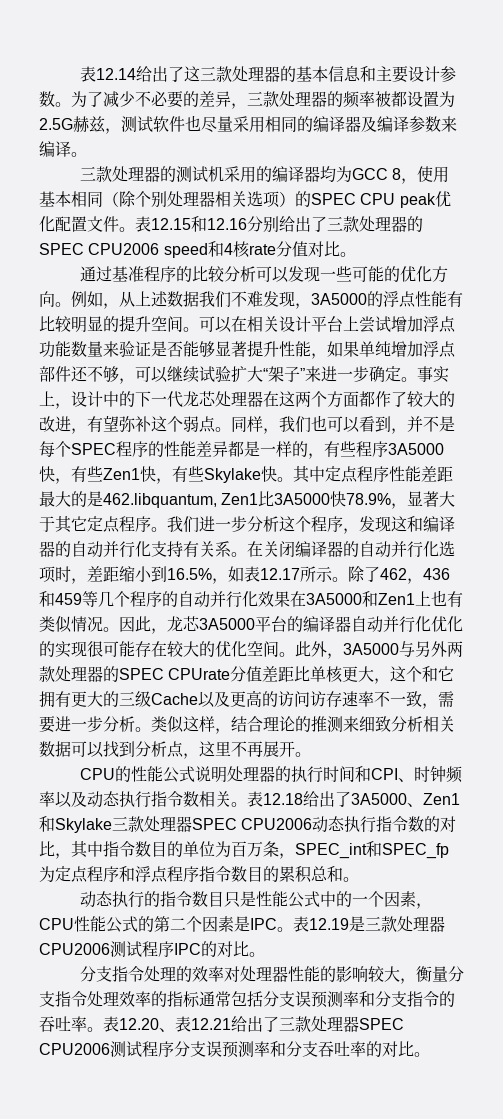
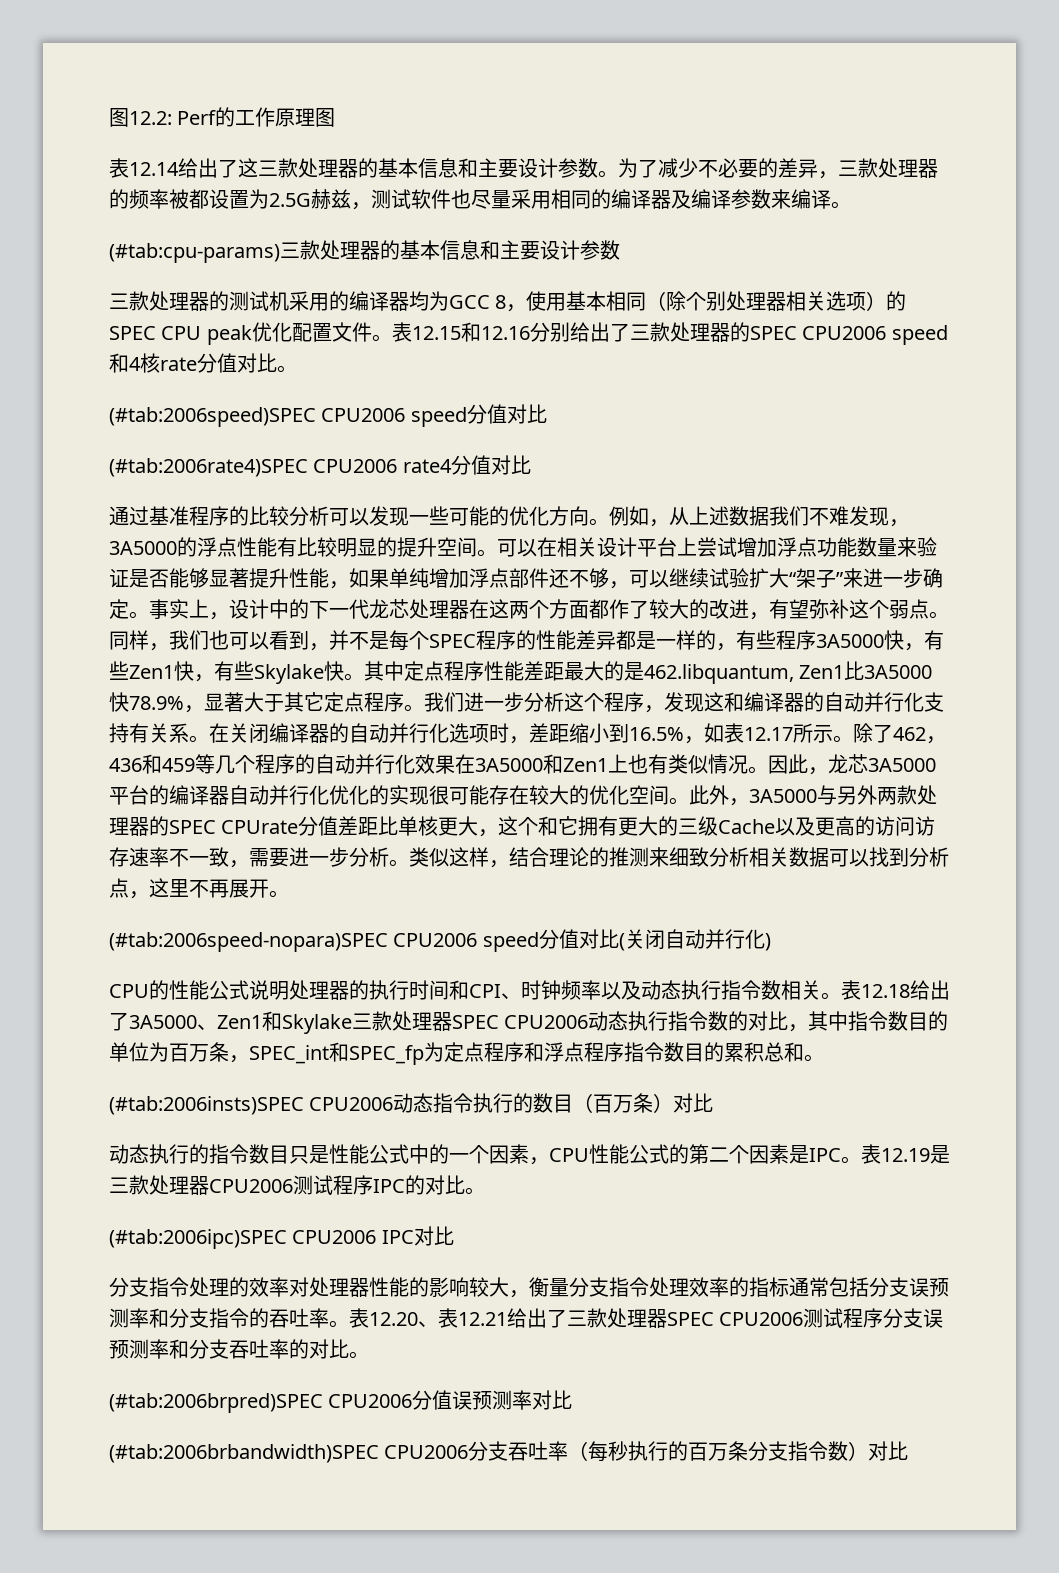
+ 图12.2: Perf的工作原理图
+ (#tab:cpu-params)三款处理器的基本信息和主要设计参数
+ (#tab:2006speed)SPEC CPU2006 speed分值对比
+ (#tab:2006rate4)SPEC CPU2006 rate4分值对比
+ (#tab:2006speed-nopara)SPEC CPU2006 speed分值对比(关闭自动并行化)
+ (#tab:2006insts)SPEC CPU2006动态指令执行的数目（百万条）对比
+ (#tab:2006ipc)SPEC CPU2006 IPC对比
+ (#tab:2006brpred)SPEC CPU2006分值误预测率对比
+ (#tab:2006brbandwidth)SPEC CPU2006分支吞吐率（每秒执行的百万条分支指令数）对比

